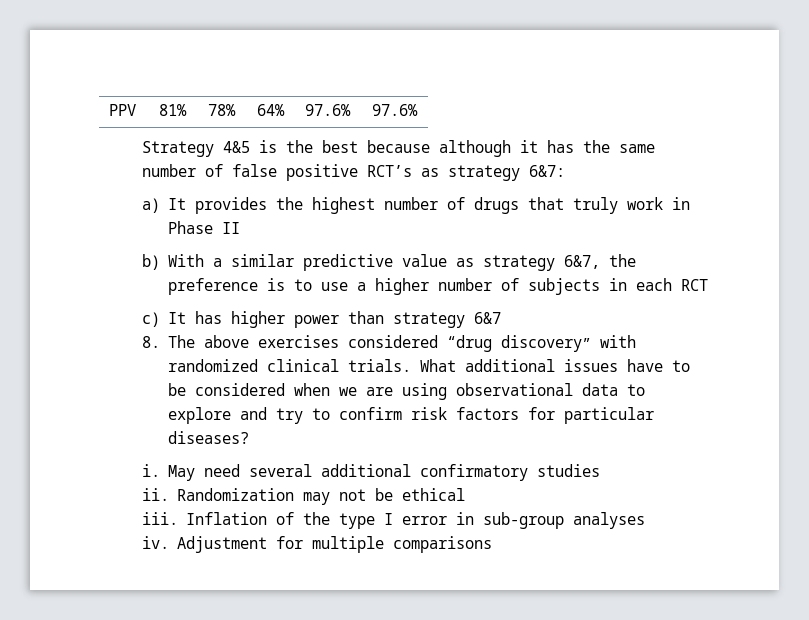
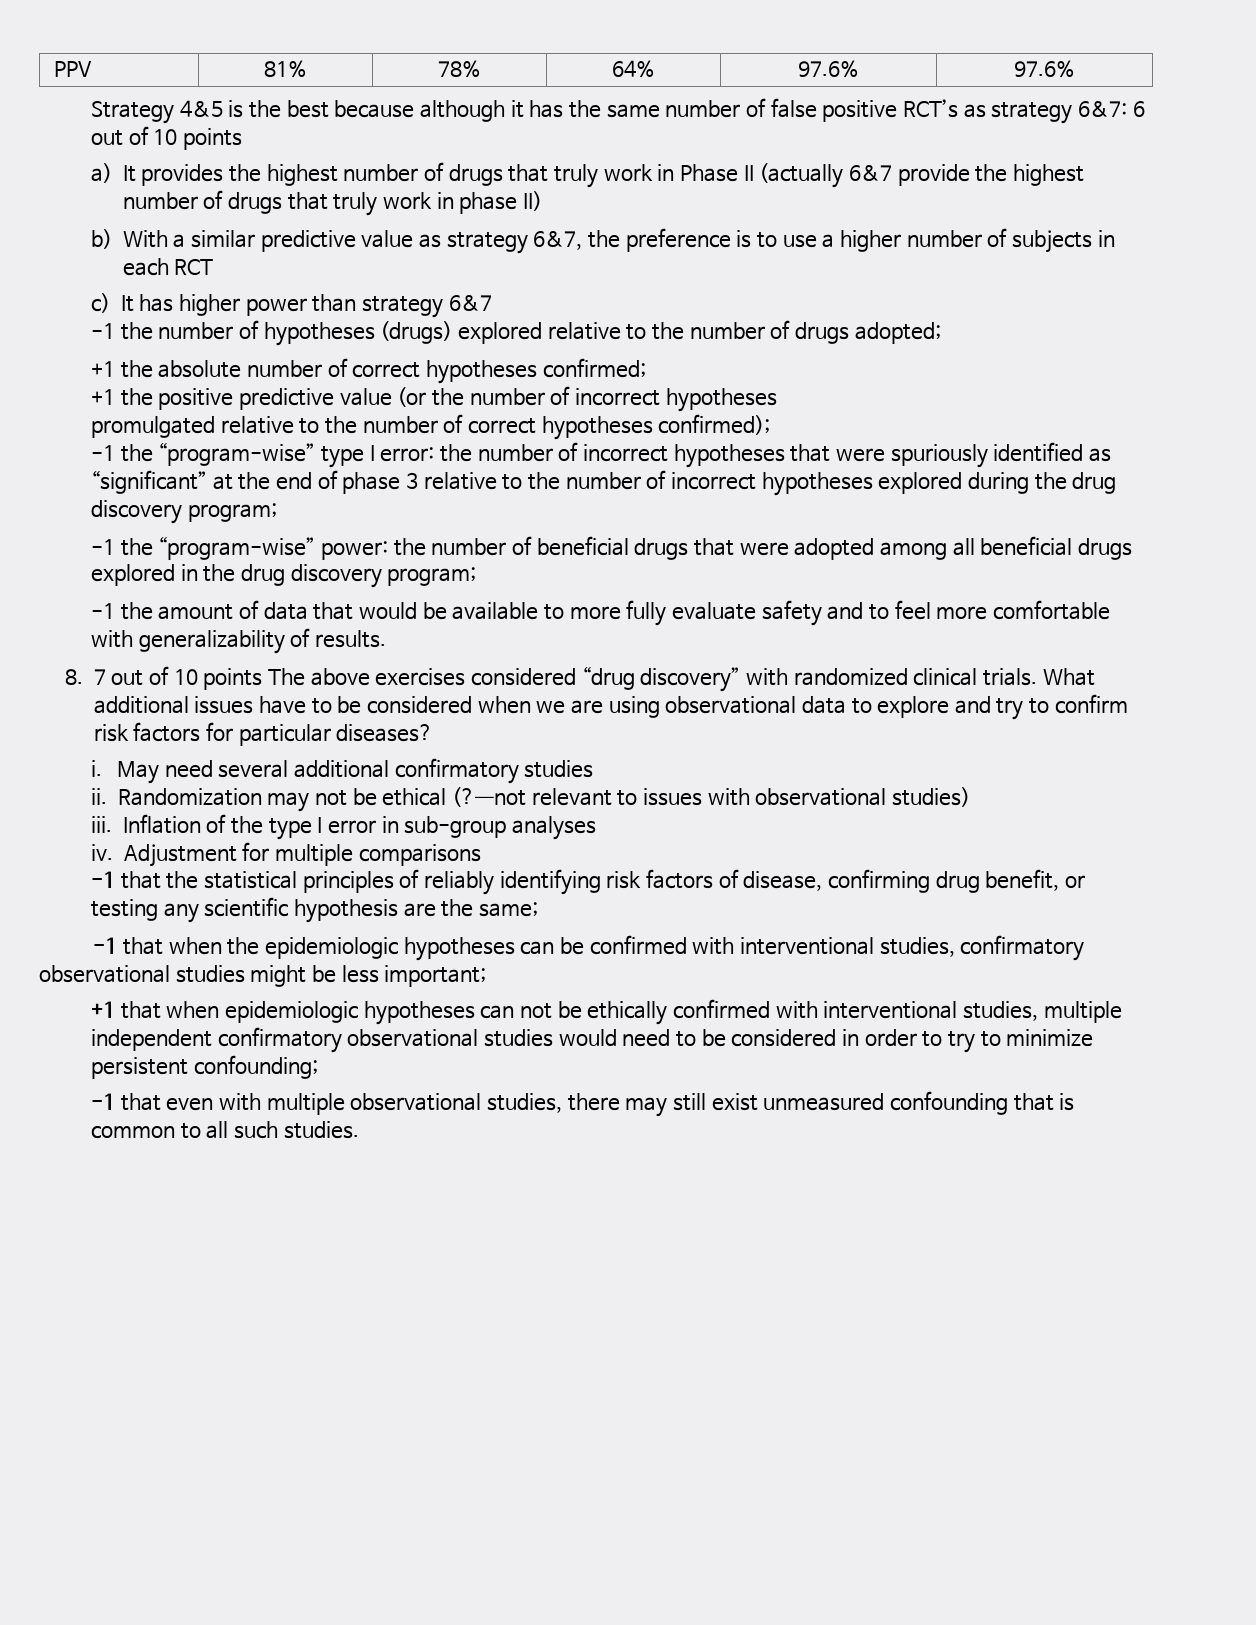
- Strategy 4&5 is the best because although it has the same number of false positive RCT’s as strategy 6&7:
+ Strategy 4&5 is the best because although it has the same number of false positive RCT’s as strategy 6&7: 6 out of 10 points
- a) It provides the highest number of drugs that truly work in Phase II
+ a) It provides the highest number of drugs that truly work in Phase II (actually 6&7 provide the highest number of drugs that truly work in phase II)
- 8. The above exercises considered “drug discovery” with randomized clinical trials.
+ -1 the number of hypotheses (drugs) explored relative to the number of drugs adopted;
+ +1 the absolute number of correct hypotheses confirmed;
+ +1 the positive predictive value (or the number of incorrect hypotheses
+ promulgated relative to the number of correct hypotheses confirmed);
+ -1 the “program-wise” type I error: the number of incorrect hypotheses that were spuriously identified as “significant” at the end of phase 3 relative to the number of incorrect hypotheses explored during the drug discovery program;
+ -1 the “program-wise” power: the number of beneficial drugs that were adopted among all beneficial drugs explored in the drug discovery program;
+ -1 the amount of data that would be available to more fully evaluate safety and to feel more comfortable with generalizability of results.
+ 8. 7 out of 10 points The above exercises considered “drug discovery” with randomized clinical trials.
- Randomization may not be ethical
+ Randomization may not be ethical (?—not relevant to issues with observational studies)
+ -1 that the statistical principles of reliably identifying risk factors of disease, confirming drug benefit, or testing any scientific hypothesis are the same;
+ -1 that when the epidemiologic hypotheses can be confirmed with interventional studies, confirmatory observational studies might be less important;
+ +1 that when epidemiologic hypotheses can not be ethically confirmed with interventional studies, multiple independent confirmatory observational studies would need to be considered in order to try to minimize persistent confounding;
+ -1 that even with multiple observational studies, there may still exist unmeasured confounding that is common to all such studies.

